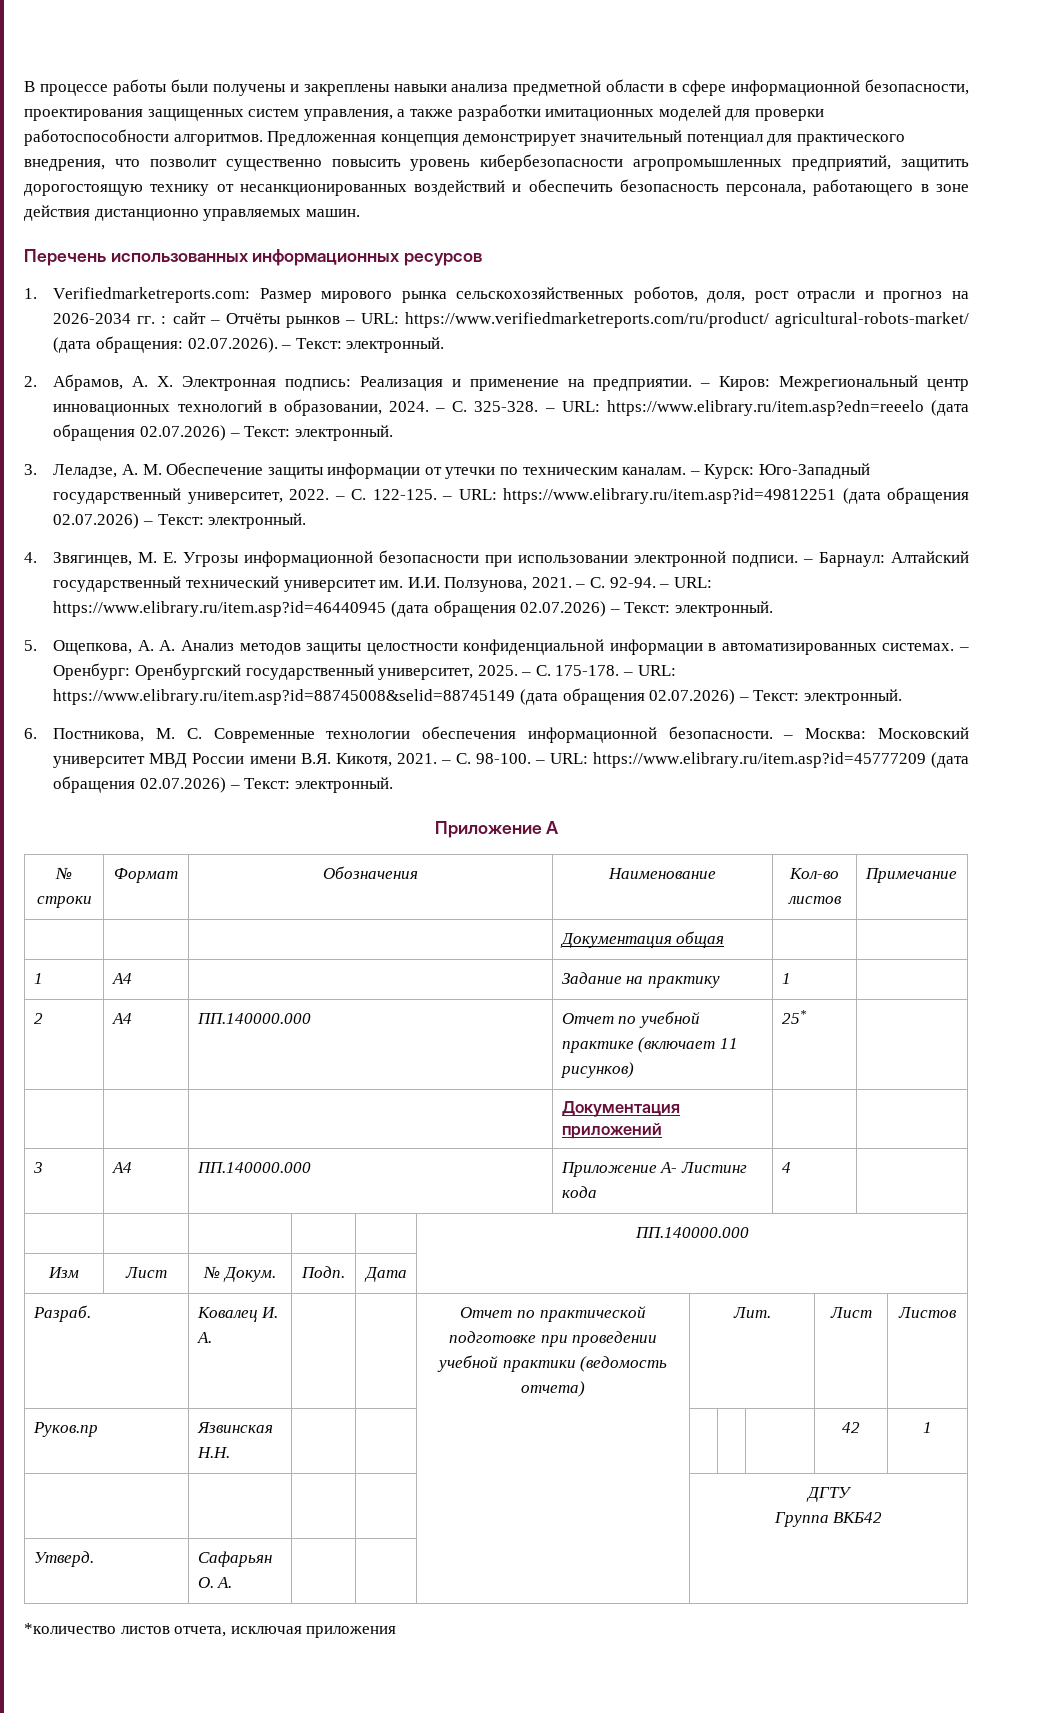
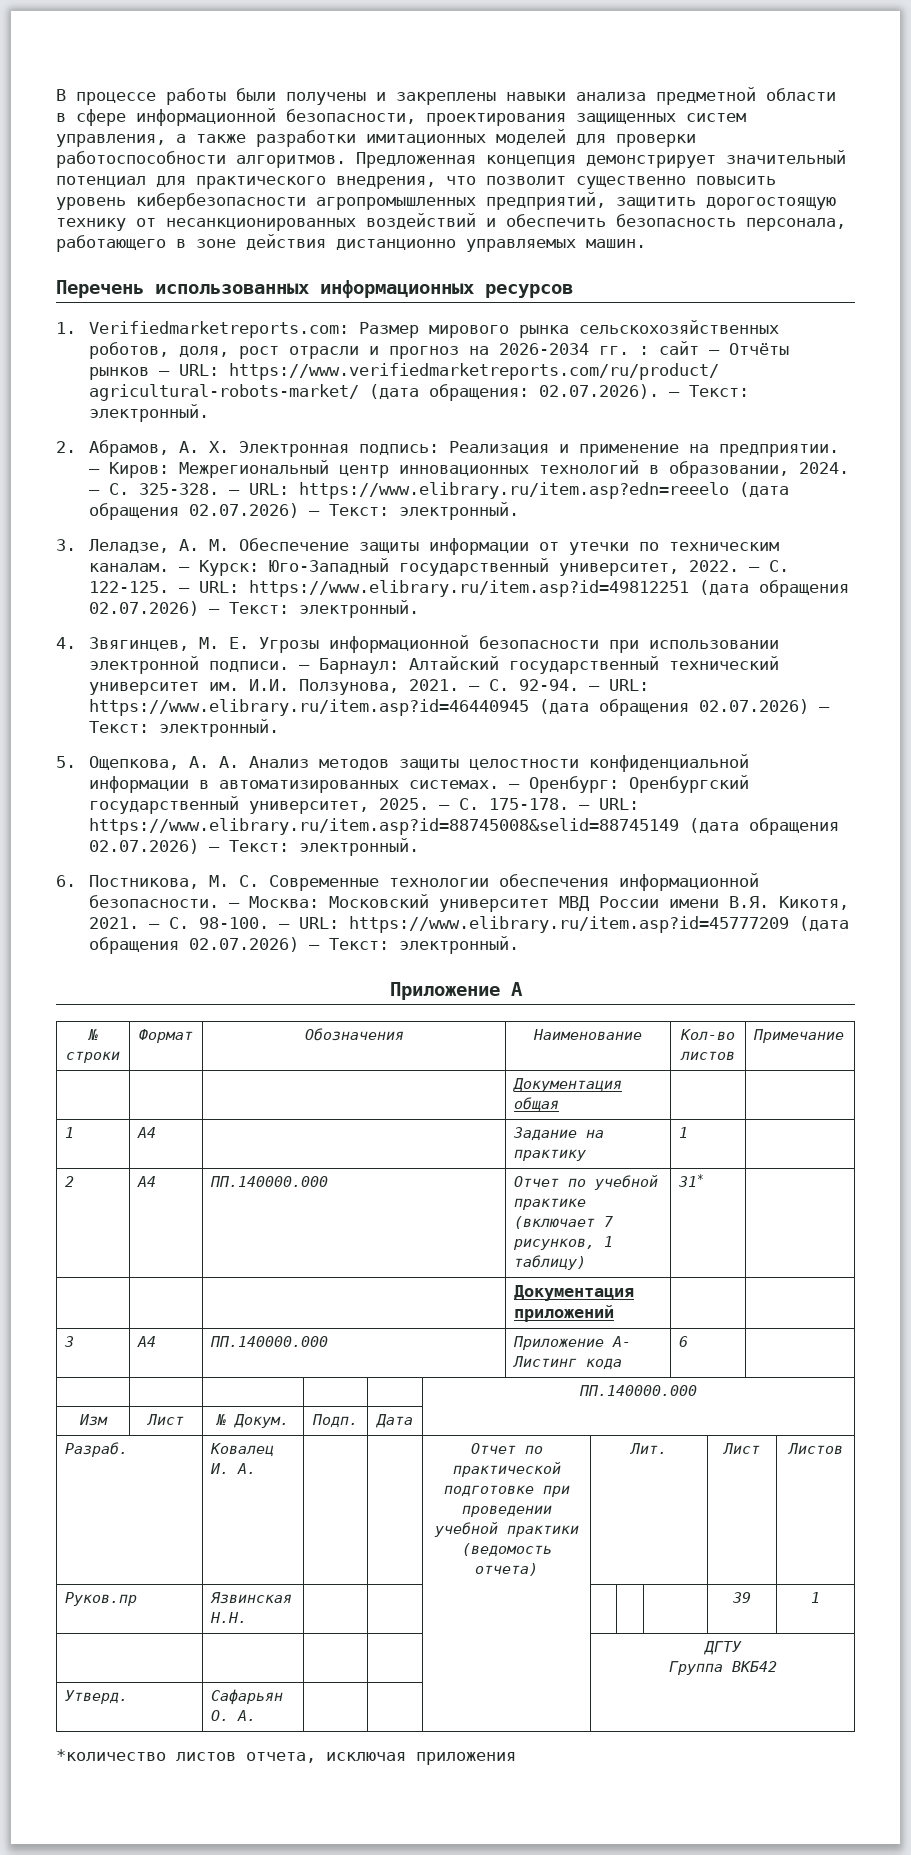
- 2 | А4 | ПП.140000.000 | Отчет по учебной практике (включает 11 рисунков) | 25* |
+ 2 | А4 | ПП.140000.000 | Отчет по учебной практике (включает 7 рисунков, 1 таблицу) | 31* |
- 3 | А4 | ПП.140000.000 | Приложение А- Листинг кода | 4 |
+ 3 | А4 | ПП.140000.000 | Приложение А- Листинг кода | 6 |
- Руков.пр | Язвинская Н.Н. | | | | | | | 42 | 1
+ Руков.пр | Язвинская Н.Н. | | | | | | | 39 | 1

